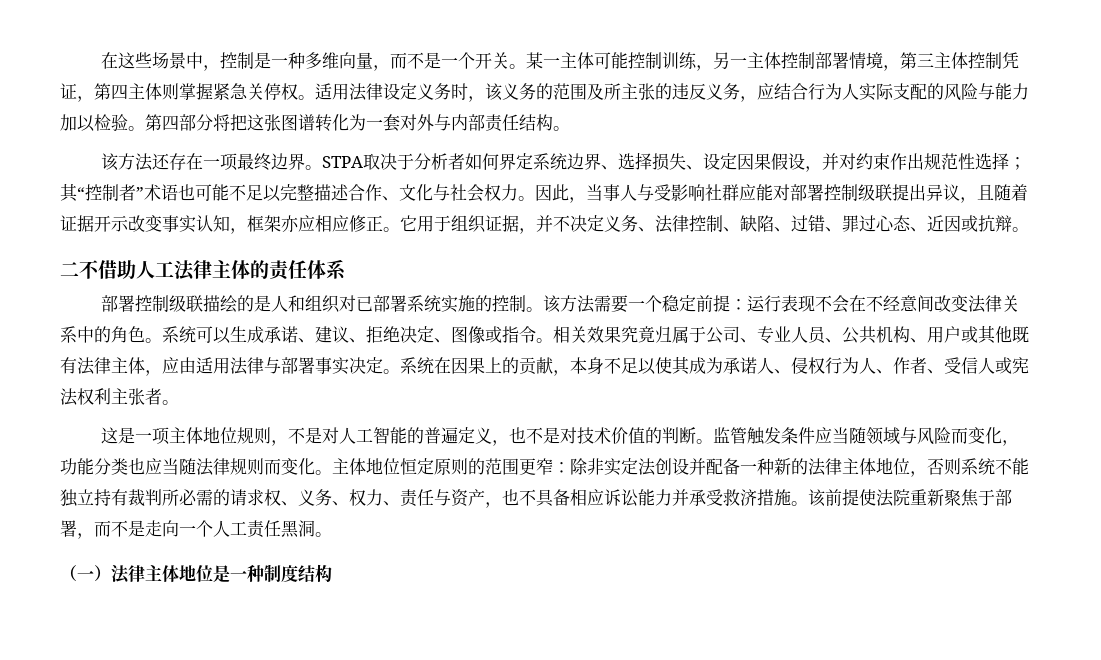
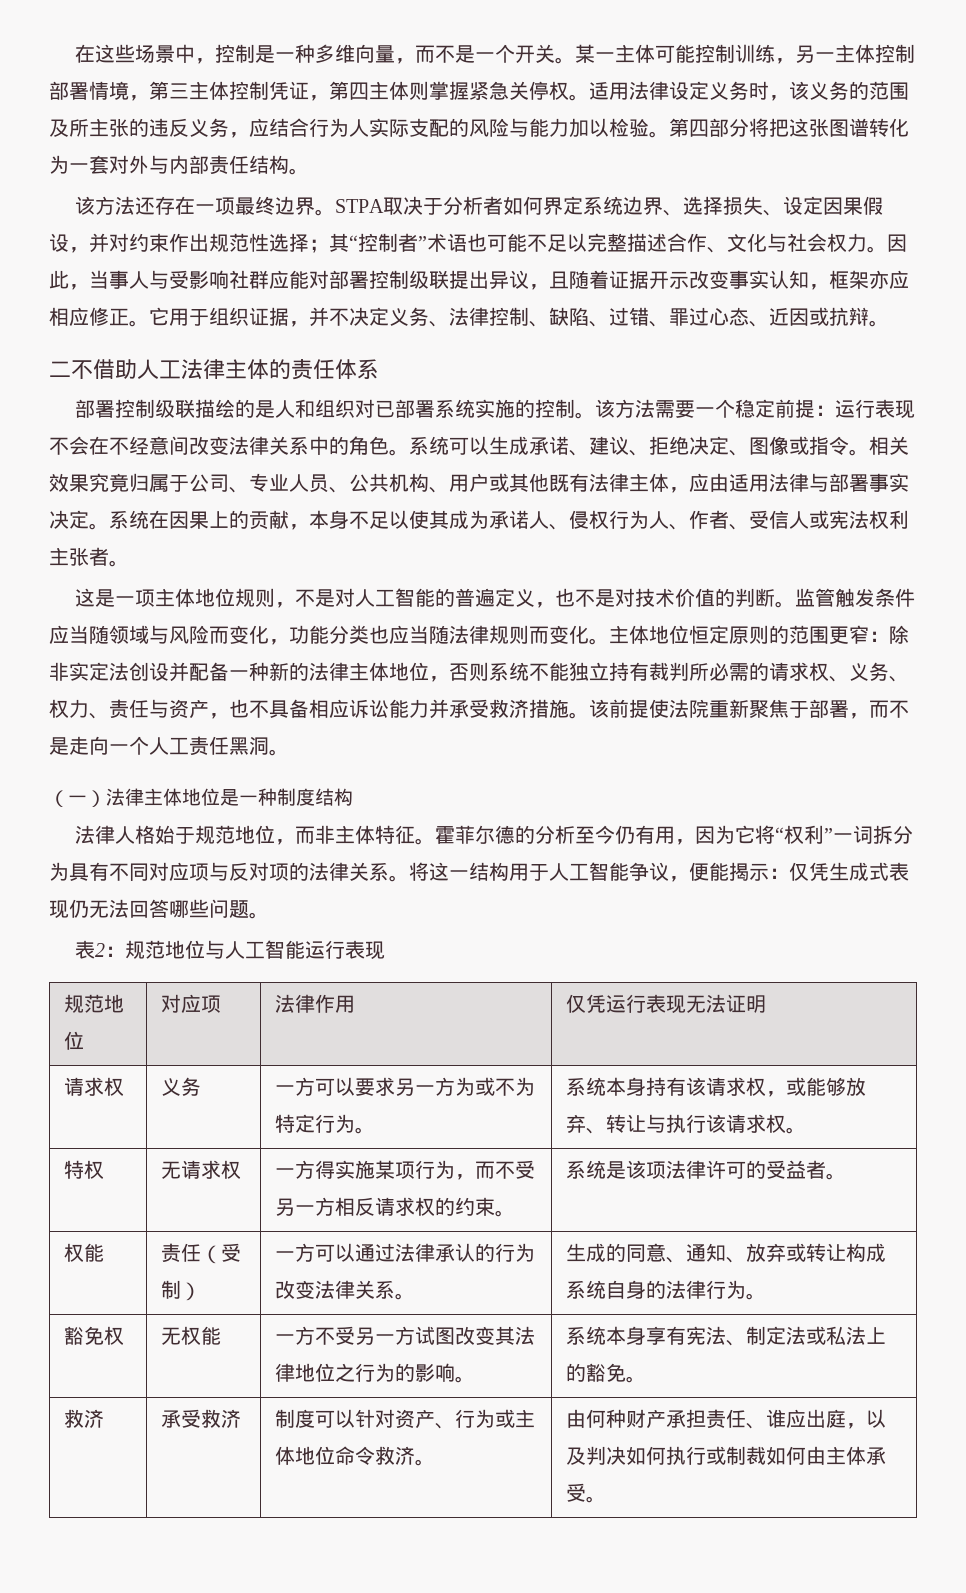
+ 法律人格始于规范地位，而非主体特征。霍菲尔德的分析至今仍有用，因为它将“权利”一词拆分为具有不同对应项与反对项的法律关系。将这一结构用于人工智能争议，便能揭示：仅凭生成式表现仍无法回答哪些问题。
+ 表2：规范地位与人工智能运行表现
+ 规范地位 | 对应项 | 法律作用 | 仅凭运行表现无法证明
+ 请求权 | 义务 | 一方可以要求另一方为或不为特定行为。 | 系统本身持有该请求权，或能够放弃、转让与执行该请求权。
+ 特权 | 无请求权 | 一方得实施某项行为，而不受另一方相反请求权的约束。 | 系统是该项法律许可的受益者。
+ 权能 | 责任（受制） | 一方可以通过法律承认的行为改变法律关系。 | 生成的同意、通知、放弃或转让构成系统自身的法律行为。
+ 豁免权 | 无权能 | 一方不受另一方试图改变其法律地位之行为的影响。 | 系统本身享有宪法、制定法或私法上的豁免。
+ 救济 | 承受救济 | 制度可以针对资产、行为或主体地位命令救济。 | 由何种财产承担责任、谁应出庭，以及判决如何执行或制裁如何由主体承受。

